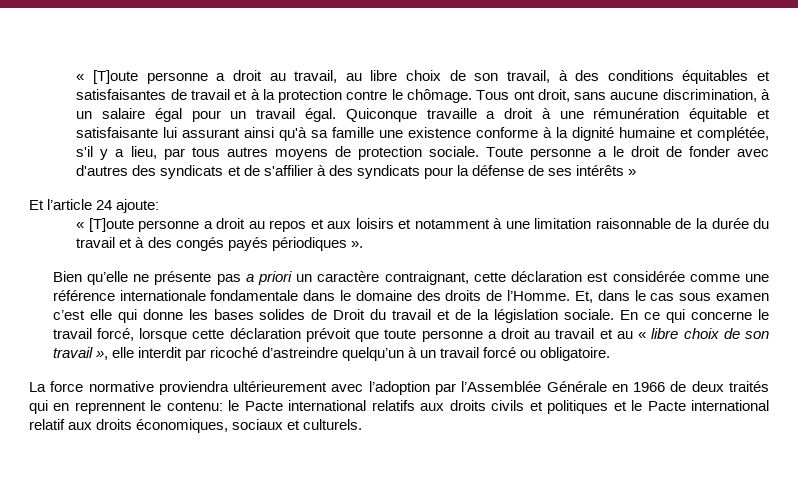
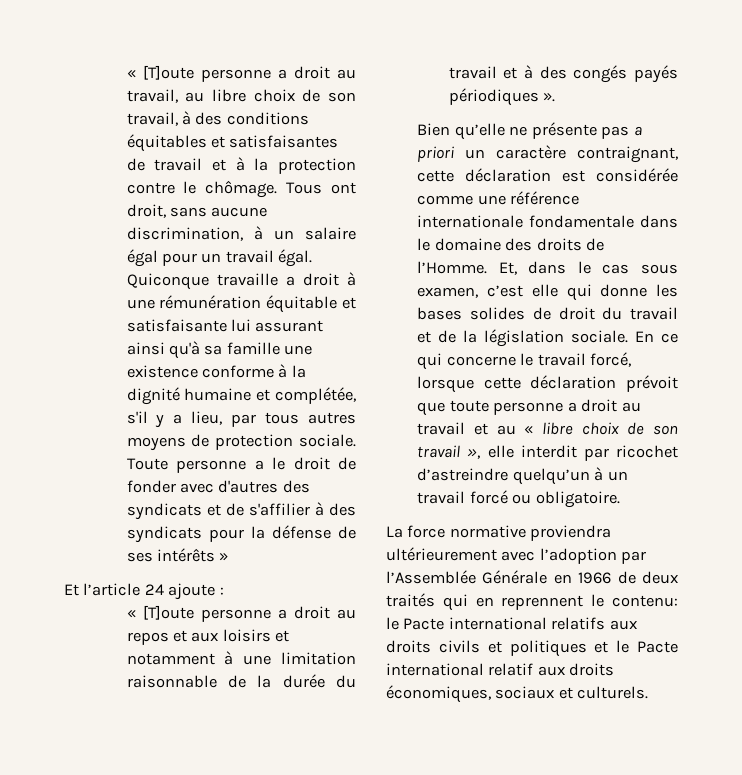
- Et l’article 24 ajoute:
+ Et l’article 24 ajoute :
- Et, dans le cas sous examen c’est elle qui donne les bases solides de Droit du travail et de la législation sociale.
+ Et, dans le cas sous examen, c’est elle qui donne les bases solides de droit du travail et de la législation sociale.
- En ce qui concerne le travail forcé, lorsque cette déclaration prévoit que toute personne a droit au travail et au « libre choix de son travail », elle interdit par ricoché d’astreindre quelqu’un à un travail forcé ou obligatoire.
+ En ce qui concerne le travail forcé, lorsque cette déclaration prévoit que toute personne a droit au travail et au « libre choix de son travail », elle interdit par ricochet d’astreindre quelqu’un à un travail forcé ou obligatoire.

